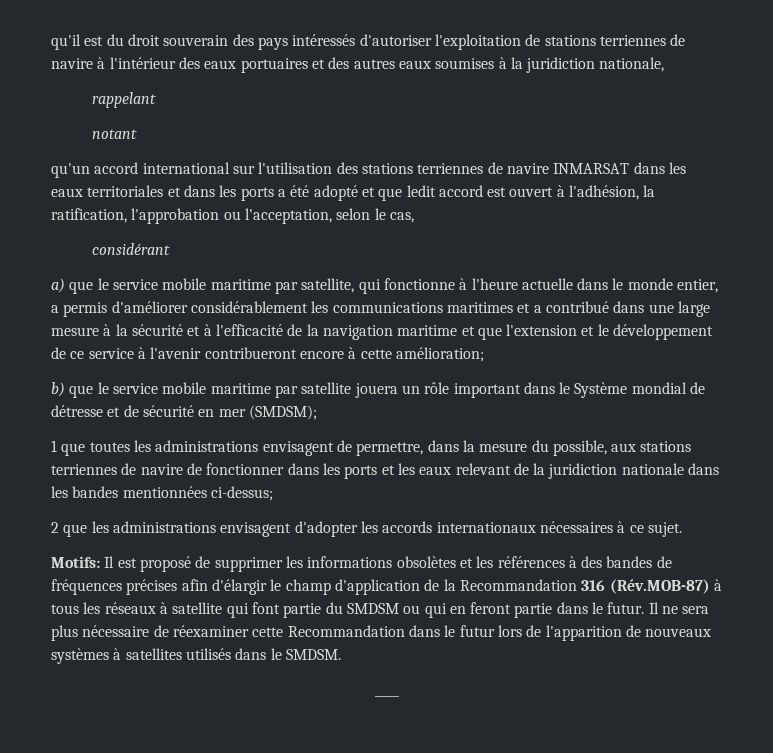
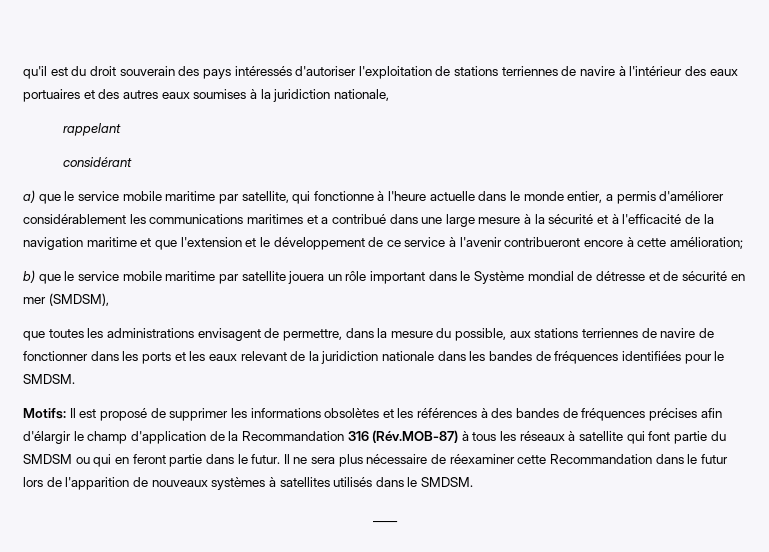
- notant
- qu'un accord international sur l'utilisation des stations terriennes de navire INMARSAT dans les eaux territoriales et dans les ports a été adopté et que ledit accord est ouvert à l'adhésion, la ratification, l'approbation ou l'acceptation, selon le cas,
- b) que le service mobile maritime par satellite jouera un rôle important dans le Système mondial de détresse et de sécurité en mer (SMDSM);
- 1 que toutes les administrations envisagent de permettre, dans la mesure du possible, aux stations terriennes de navire de fonctionner dans les ports et les eaux relevant de la juridiction nationale dans les bandes mentionnées ci-dessus;
- 2 que les administrations envisagent d'adopter les accords internationaux nécessaires à ce sujet.
+ b) que le service mobile maritime par satellite jouera un rôle important dans le Système mondial de détresse et de sécurité en mer (SMDSM),
+ que toutes les administrations envisagent de permettre, dans la mesure du possible, aux stations terriennes de navire de fonctionner dans les ports et les eaux relevant de la juridiction nationale dans les bandes de fréquences identifiées pour le SMDSM.

